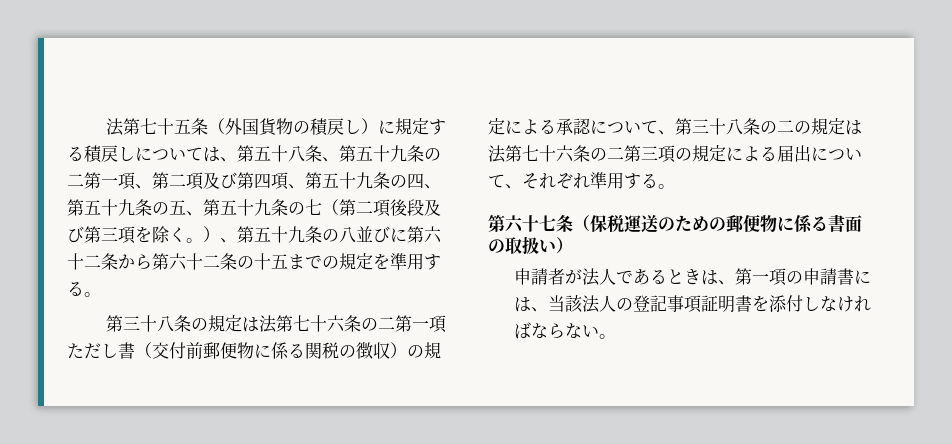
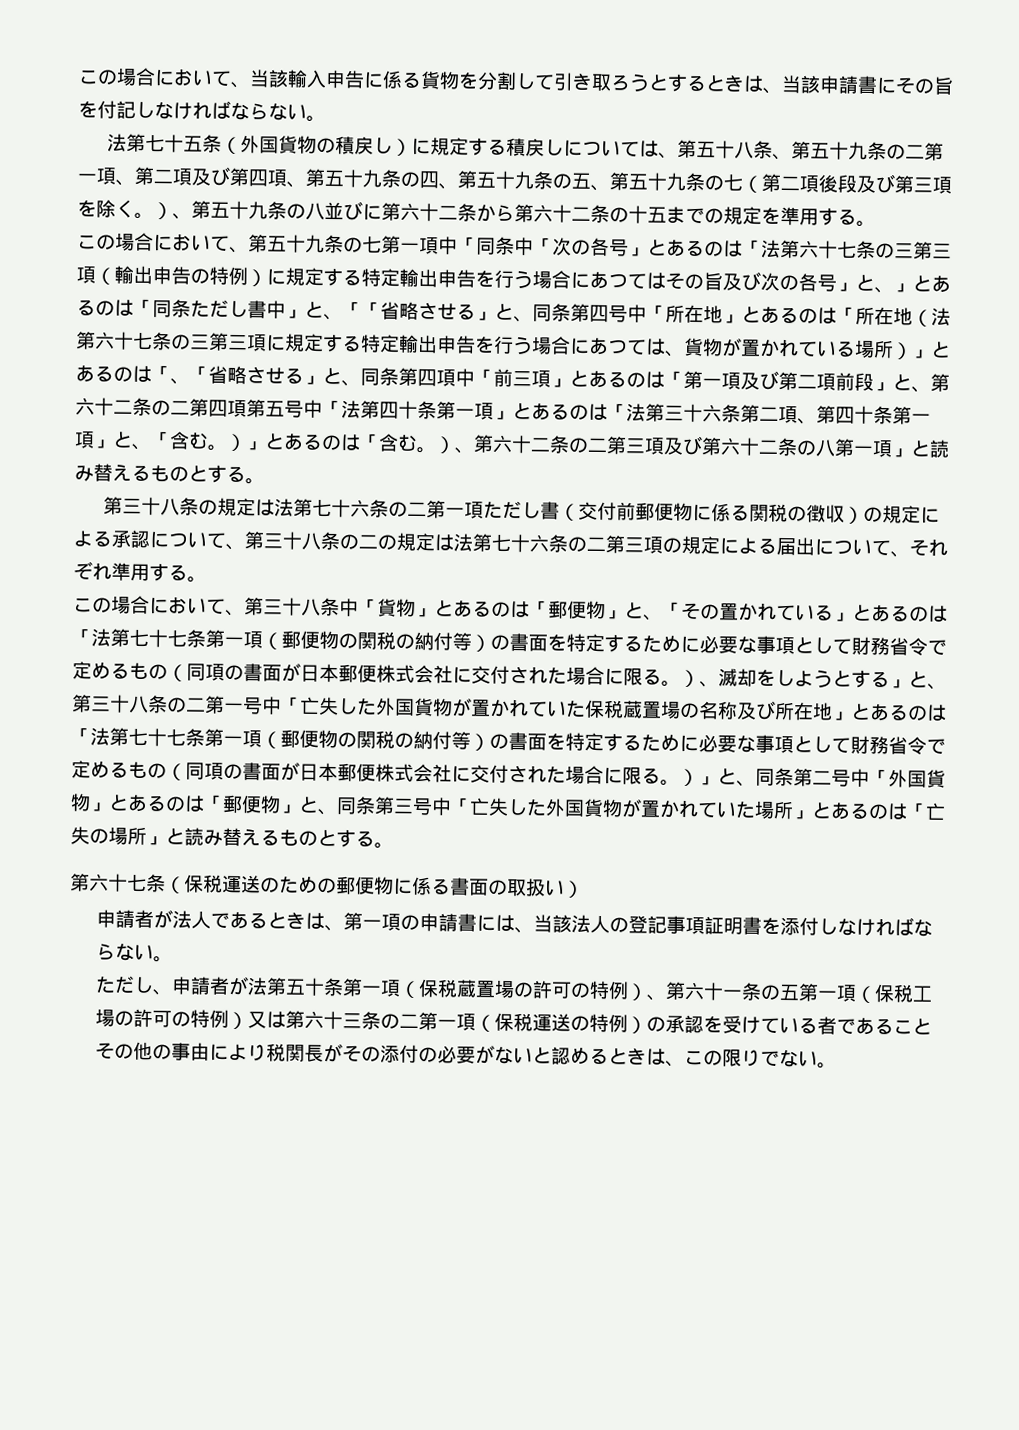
+ この場合において、当該輸入申告に係る貨物を分割して引き取ろうとするときは、当該申請書にその旨を付記しなければならない。
+ この場合において、第五十九条の七第一項中「同条中「次の各号」とあるのは「法第六十七条の三第三項（輸出申告の特例）に規定する特定輸出申告を行う場合にあつてはその旨及び次の各号」と、」とあるのは「同条ただし書中」と、「「省略させる」と、同条第四号中「所在地」とあるのは「所在地（法第六十七条の三第三項に規定する特定輸出申告を行う場合にあつては、貨物が置かれている場所）」とあるのは「、「省略させる」と、同条第四項中「前三項」とあるのは「第一項及び第二項前段」と、第六十二条の二第四項第五号中「法第四十条第一項」とあるのは「法第三十六条第二項、第四十条第一項」と、「含む。）」とあるのは「含む。）、第六十二条の二第三項及び第六十二条の八第一項」と読み替えるものとする。
+ この場合において、第三十八条中「貨物」とあるのは「郵便物」と、「その置かれている」とあるのは「法第七十七条第一項（郵便物の関税の納付等）の書面を特定するために必要な事項として財務省令で定めるもの（同項の書面が日本郵便株式会社に交付された場合に限る。）、滅却をしようとする」と、第三十八条の二第一号中「亡失した外国貨物が置かれていた保税蔵置場の名称及び所在地」とあるのは「法第七十七条第一項（郵便物の関税の納付等）の書面を特定するために必要な事項として財務省令で定めるもの（同項の書面が日本郵便株式会社に交付された場合に限る。）」と、同条第二号中「外国貨物」とあるのは「郵便物」と、同条第三号中「亡失した外国貨物が置かれていた場所」とあるのは「亡失の場所」と読み替えるものとする。
+ ただし、申請者が法第五十条第一項（保税蔵置場の許可の特例）、第六十一条の五第一項（保税工場の許可の特例）又は第六十三条の二第一項（保税運送の特例）の承認を受けている者であることその他の事由により税関長がその添付の必要がないと認めるときは、この限りでない。

